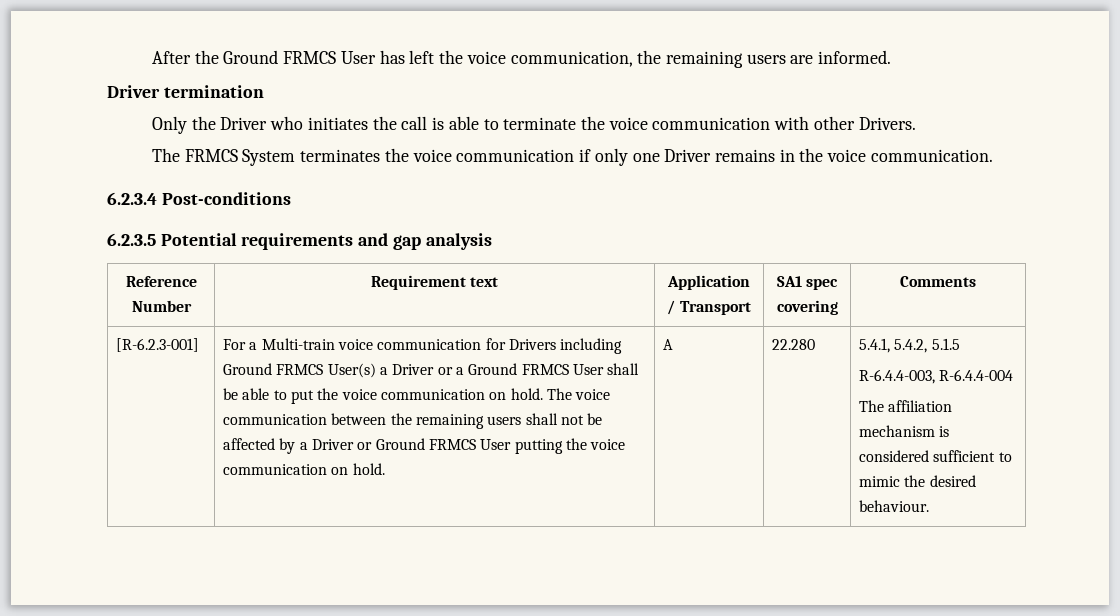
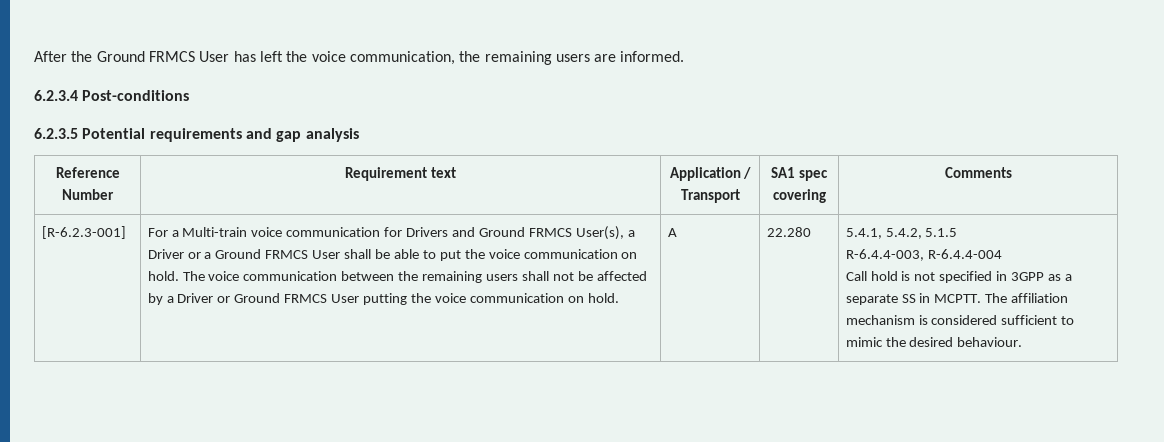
- Driver termination
- Only the Driver who initiates the call is able to terminate the voice communication with other Drivers.
- The FRMCS System terminates the voice communication if only one Driver remains in the voice communication.
- For a Multi-train voice communication for Drivers including Ground FRMCS User(s) a Driver or a Ground FRMCS User shall be able to put the voice communication on hold.
+ For a Multi-train voice communication for Drivers and Ground FRMCS User(s), a Driver or a Ground FRMCS User shall be able to put the voice communication on hold.
+ Call hold is not specified in 3GPP as a separate SS in MCPTT.

